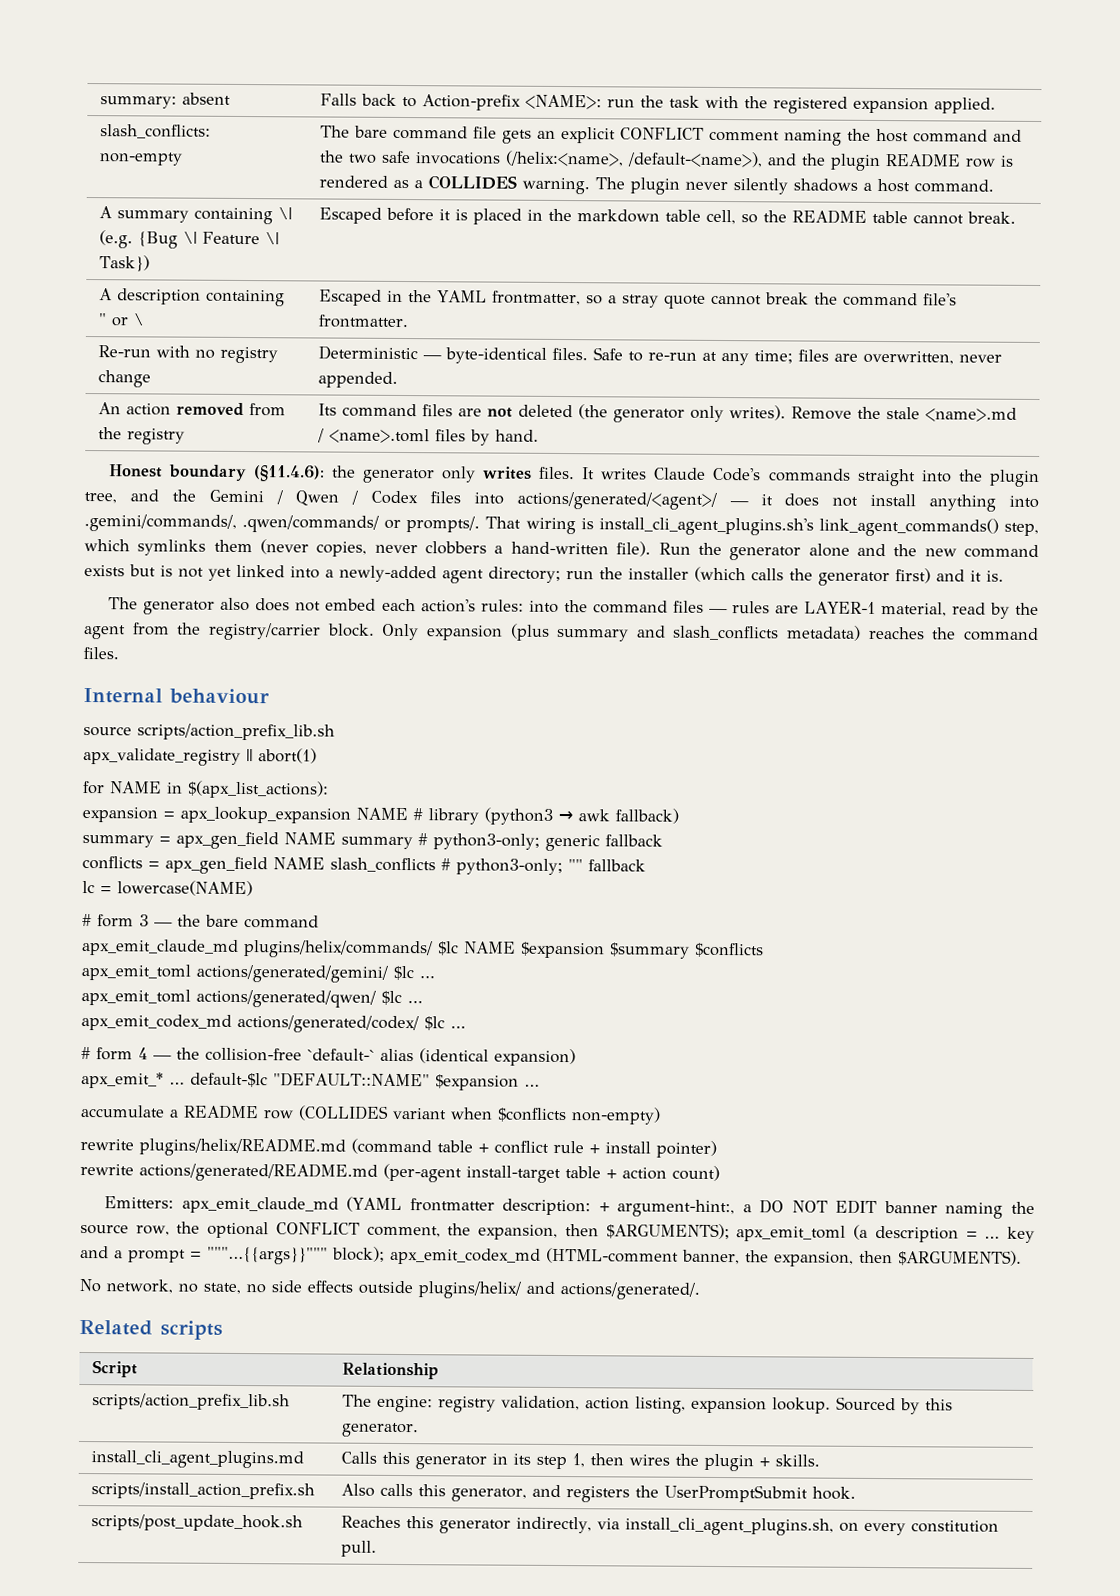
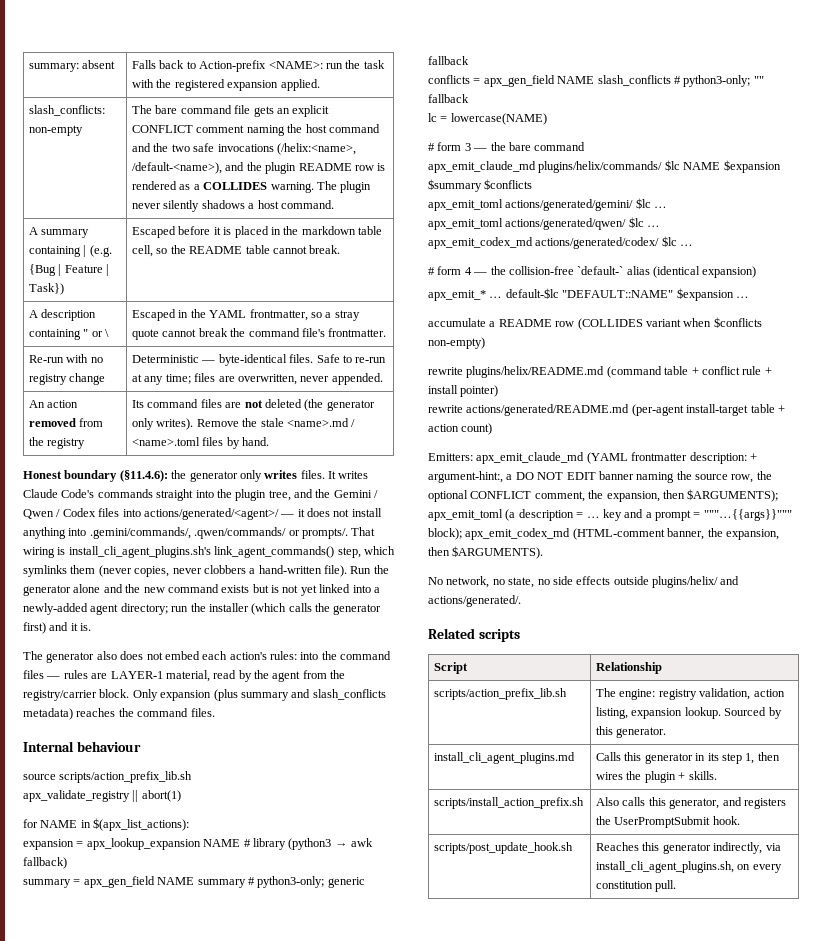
- A summary containing \| (e.g. {Bug \| Feature \| Task}) | Escaped before it is placed in the markdown table cell, so the README table cannot break.
+ A summary containing | (e.g. {Bug | Feature | Task}) | Escaped before it is placed in the markdown table cell, so the README table cannot break.

